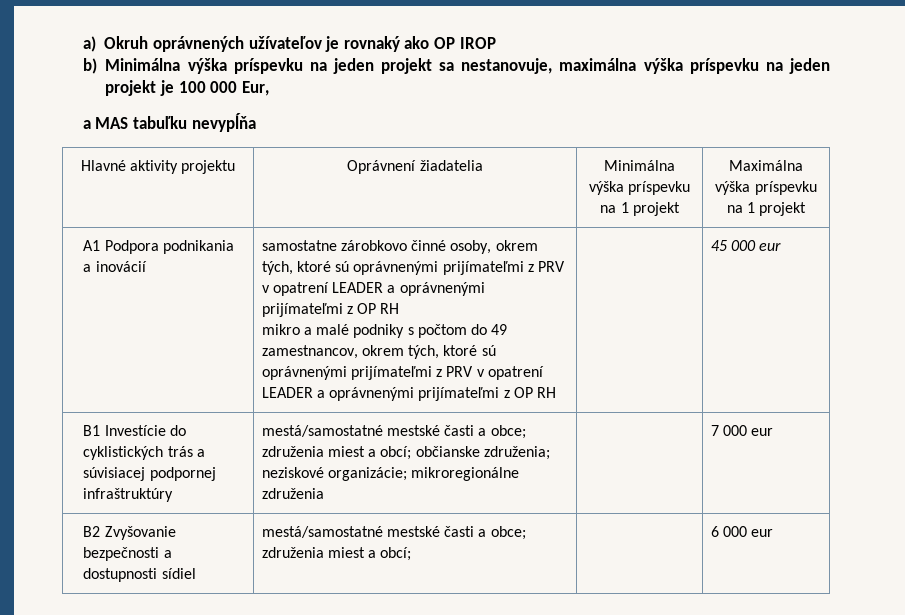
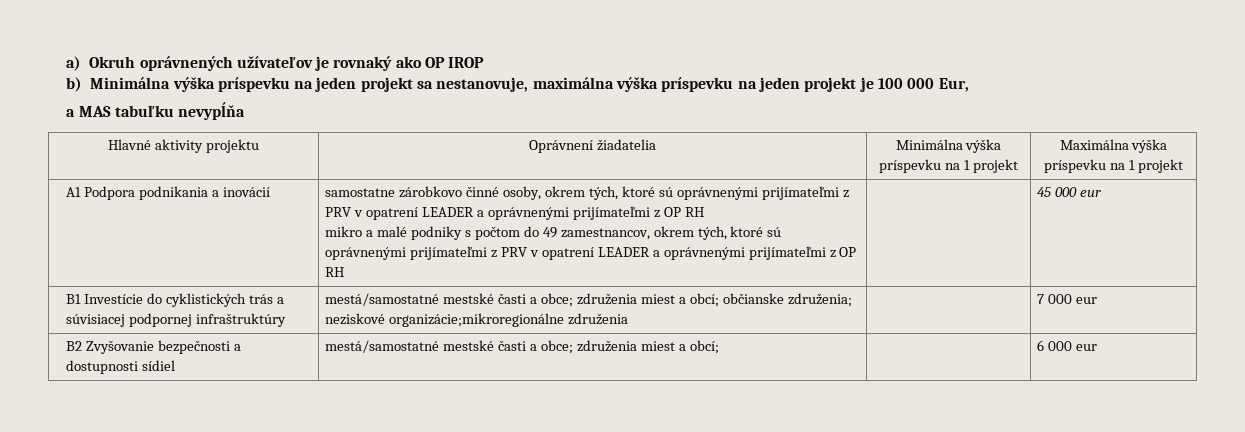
- B1 Investície do cyklistických trás a súvisiacej podpornej infraštruktúry | mestá/samostatné mestské časti a obce; združenia miest a obcí; občianske združenia; neziskové organizácie; mikroregionálne združenia | | 7 000 eur
+ B1 Investície do cyklistických trás a súvisiacej podpornej infraštruktúry | mestá/samostatné mestské časti a obce; združenia miest a obcí; občianske združenia; neziskové organizácie;mikroregionálne združenia | | 7 000 eur

